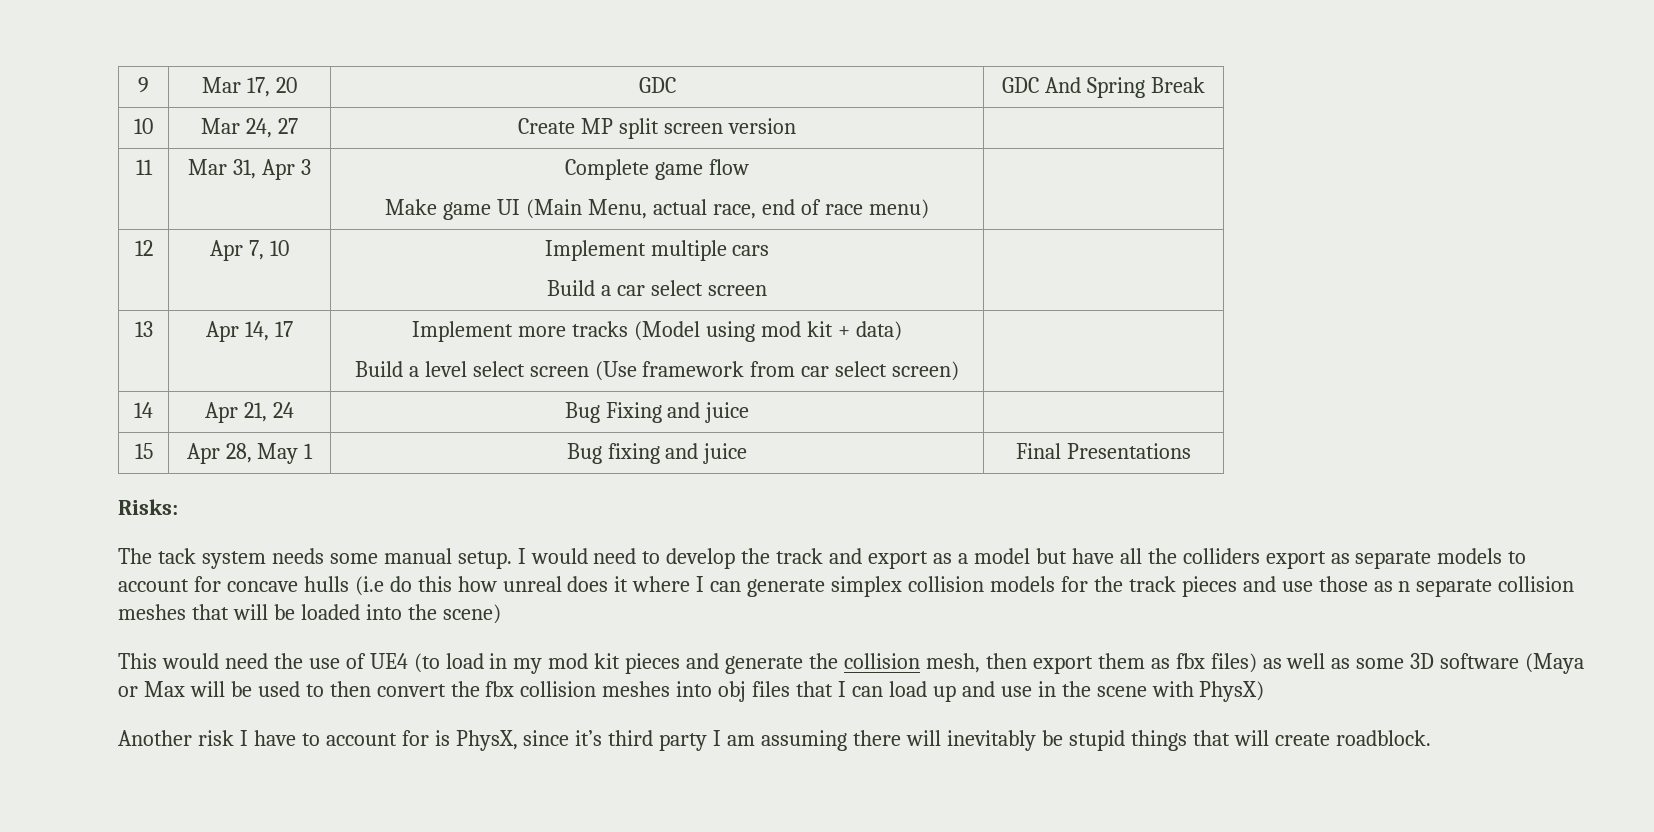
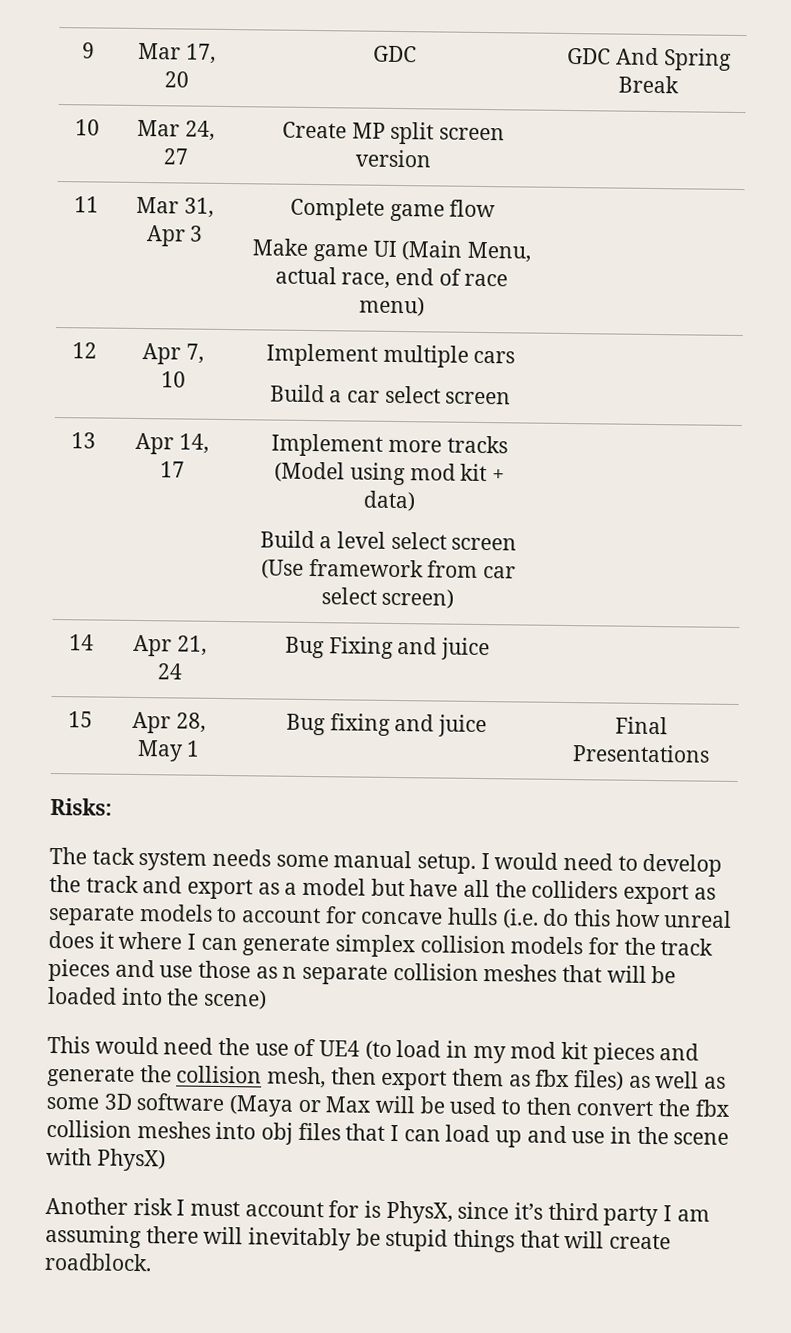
- I would need to develop the track and export as a model but have all the colliders export as separate models to account for concave hulls (i.e do this how unreal does it where I can generate simplex collision models for the track pieces and use those as n separate collision meshes that will be loaded into the scene)
+ I would need to develop the track and export as a model but have all the colliders export as separate models to account for concave hulls (i.e. do this how unreal does it where I can generate simplex collision models for the track pieces and use those as n separate collision meshes that will be loaded into the scene)
- Another risk I have to account for is PhysX, since it’s third party I am assuming there will inevitably be stupid things that will create roadblock.
+ Another risk I must account for is PhysX, since it’s third party I am assuming there will inevitably be stupid things that will create roadblock.

